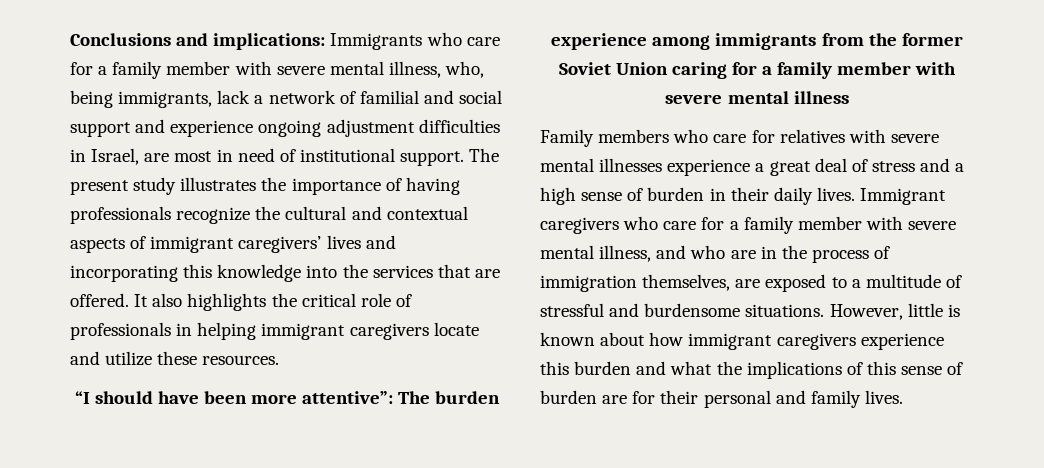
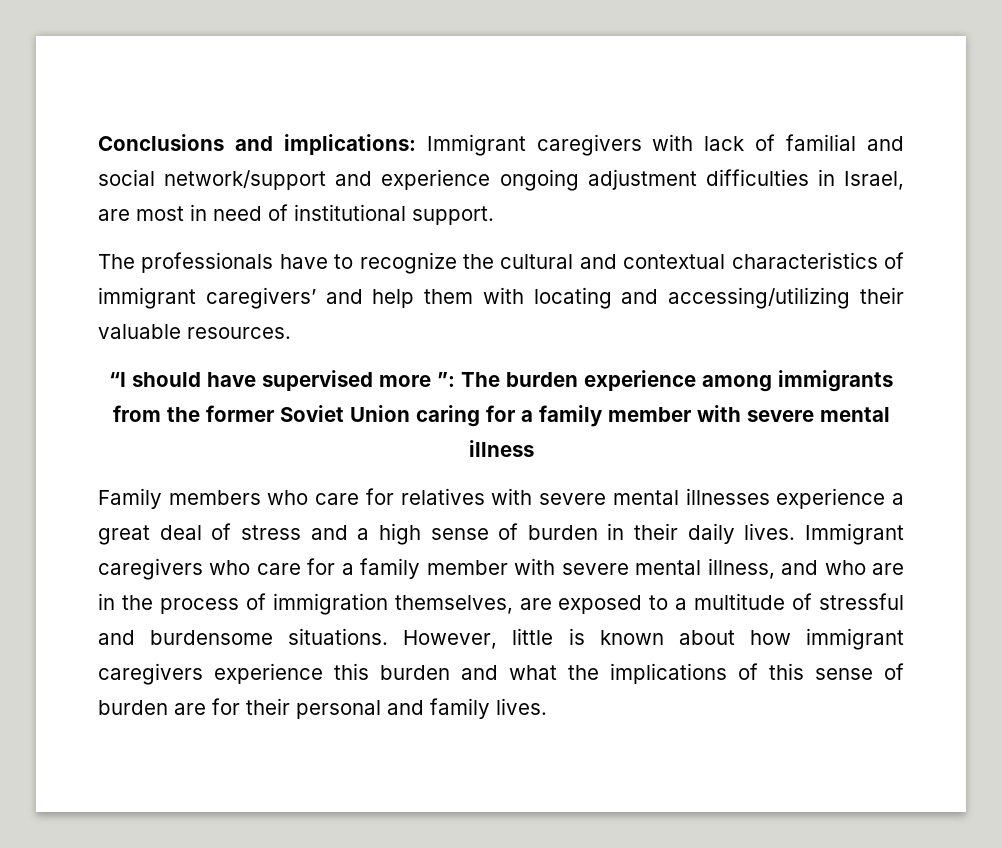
- Conclusions and implications: Immigrants who care for a family member with severe mental illness, who, being immigrants, lack a network of familial and social support and experience ongoing adjustment difficulties in Israel, are most in need of institutional support. The present study illustrates the importance of having professionals recognize the cultural and contextual aspects of immigrant caregivers’ lives and incorporating this knowledge into the services that are offered. It also highlights the critical role of professionals in helping immigrant caregivers locate and utilize these resources.
+ Conclusions and implications: Immigrant caregivers with lack of familial and social network/support and experience ongoing adjustment difficulties in Israel, are most in need of institutional support.
+ The professionals have to recognize the cultural and contextual characteristics of immigrant caregivers’ and help them with locating and accessing/utilizing their valuable resources.
- “I should have been more attentive”: The burden experience among immigrants from the former Soviet Union caring for a family member with severe mental illness
+ “I should have supervised more ”: The burden experience among immigrants from the former Soviet Union caring for a family member with severe mental illness

